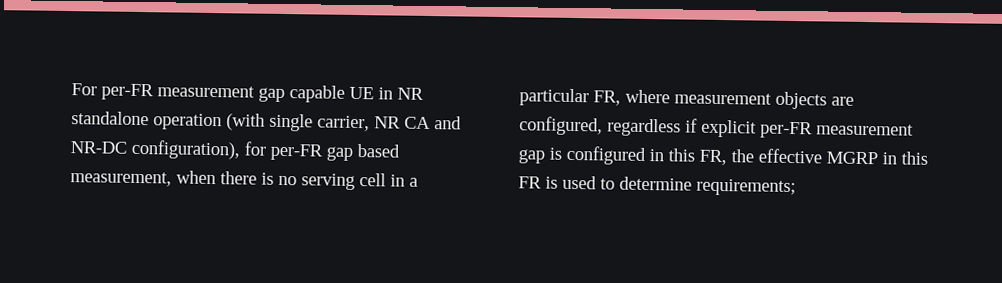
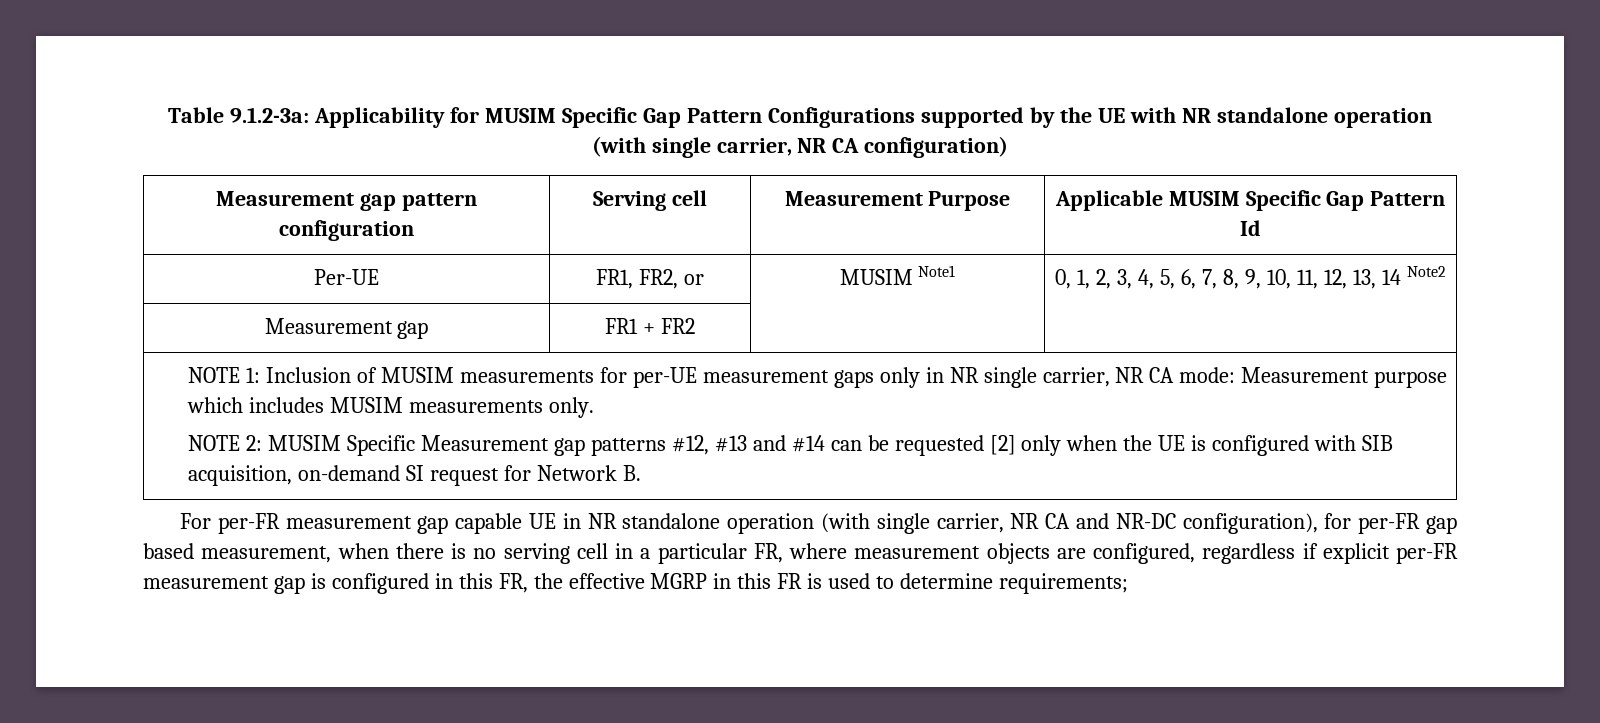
+ Table 9.1.2-3a: Applicability for MUSIM Specific Gap Pattern Configurations supported by the UE with NR standalone operation (with single carrier, NR CA configuration)
+ Measurement gap pattern configuration | Serving cell | Measurement Purpose | Applicable MUSIM Specific Gap Pattern Id
+ Per-UE | FR1, FR2, or | MUSIM Note1 | 0, 1, 2, 3, 4, 5, 6, 7, 8, 9, 10, 11, 12, 13, 14 Note2
+ Measurement gap | FR1 + FR2 | |
+ NOTE 1: Inclusion of MUSIM measurements for per-UE measurement gaps only in NR single carrier, NR CA mode: Measurement purpose which includes MUSIM measurements only.
+ NOTE 2: MUSIM Specific Measurement gap patterns #12, #13 and #14 can be requested [2] only when the UE is configured with SIB acquisition, on-demand SI request for Network B.

